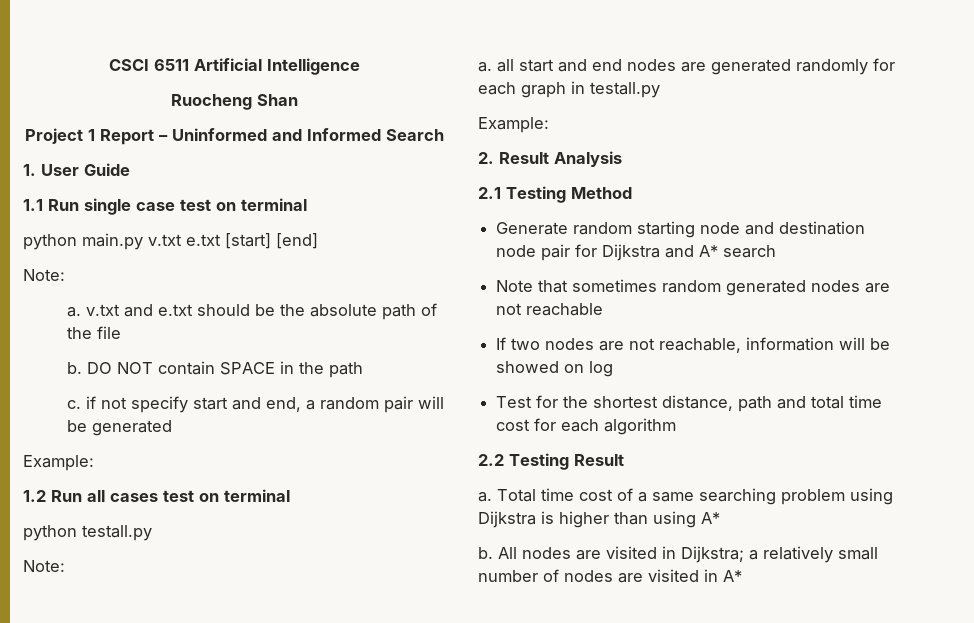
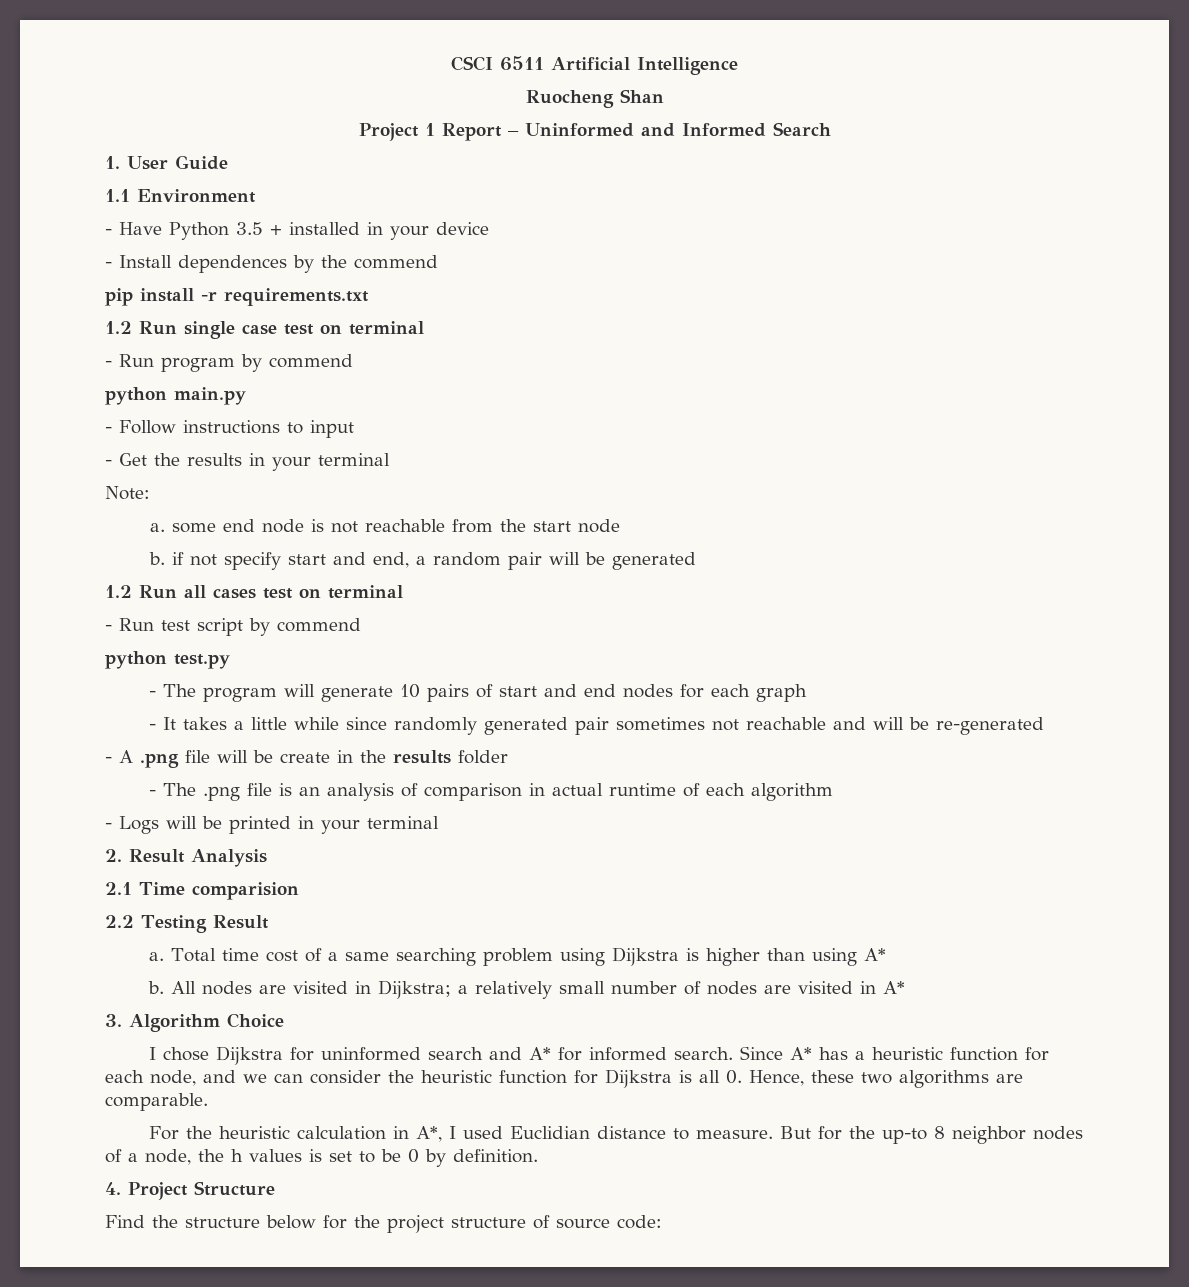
- 1.1 Run single case test on terminal
+ 1.1 Environment
+ - Have Python 3.5 + installed in your device
+ - Install dependences by the commend
+ pip install -r requirements.txt
+ 1.2 Run single case test on terminal
- python main.py v.txt e.txt [start] [end]
+ - Run program by commend
+ python main.py
+ - Follow instructions to input
+ - Get the results in your terminal
  Note:
- a. v.txt and e.txt should be the absolute path of the file
- b. DO NOT contain SPACE in the path
- c. if not specify start and end, a random pair will be generated
- Example:
+ a. some end node is not reachable from the start node
+ b. if not specify start and end, a random pair will be generated
- python testall.py
- Note:
- a. all start and end nodes are generated randomly for each graph in testall.py
- Example:
+ - Run test script by commend
+ python test.py
+ - The program will generate 10 pairs of start and end nodes for each graph
+ - It takes a little while since randomly generated pair sometimes not reachable and will be re-generated
+ - A .png file will be create in the results folder
+ - The .png file is an analysis of comparison in actual runtime of each algorithm
+ - Logs will be printed in your terminal
  2. Result Analysis
- 2.1 Testing Method
- Generate random starting node and destination node pair for Dijkstra and A* search
- Note that sometimes random generated nodes are not reachable
- If two nodes are not reachable, information will be showed on log
- Test for the shortest distance, path and total time cost for each algorithm
+ 2.1 Time comparision
+ 3. Algorithm Choice
+ I chose Dijkstra for uninformed search and A* for informed search. Since A* has a heuristic function for each node, and we can consider the heuristic function for Dijkstra is all 0. Hence, these two algorithms are comparable.
+ For the heuristic calculation in A*, I used Euclidian distance to measure. But for the up-to 8 neighbor nodes of a node, the h values is set to be 0 by definition.
+ 4. Project Structure
+ Find the structure below for the project structure of source code:

